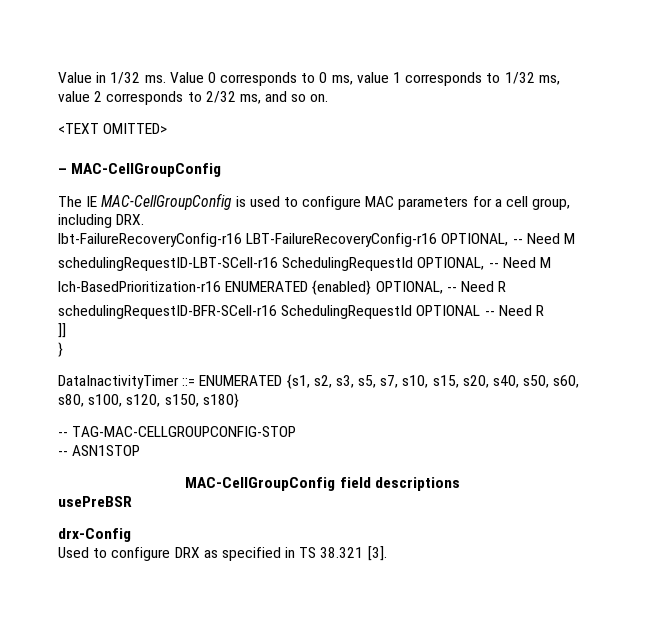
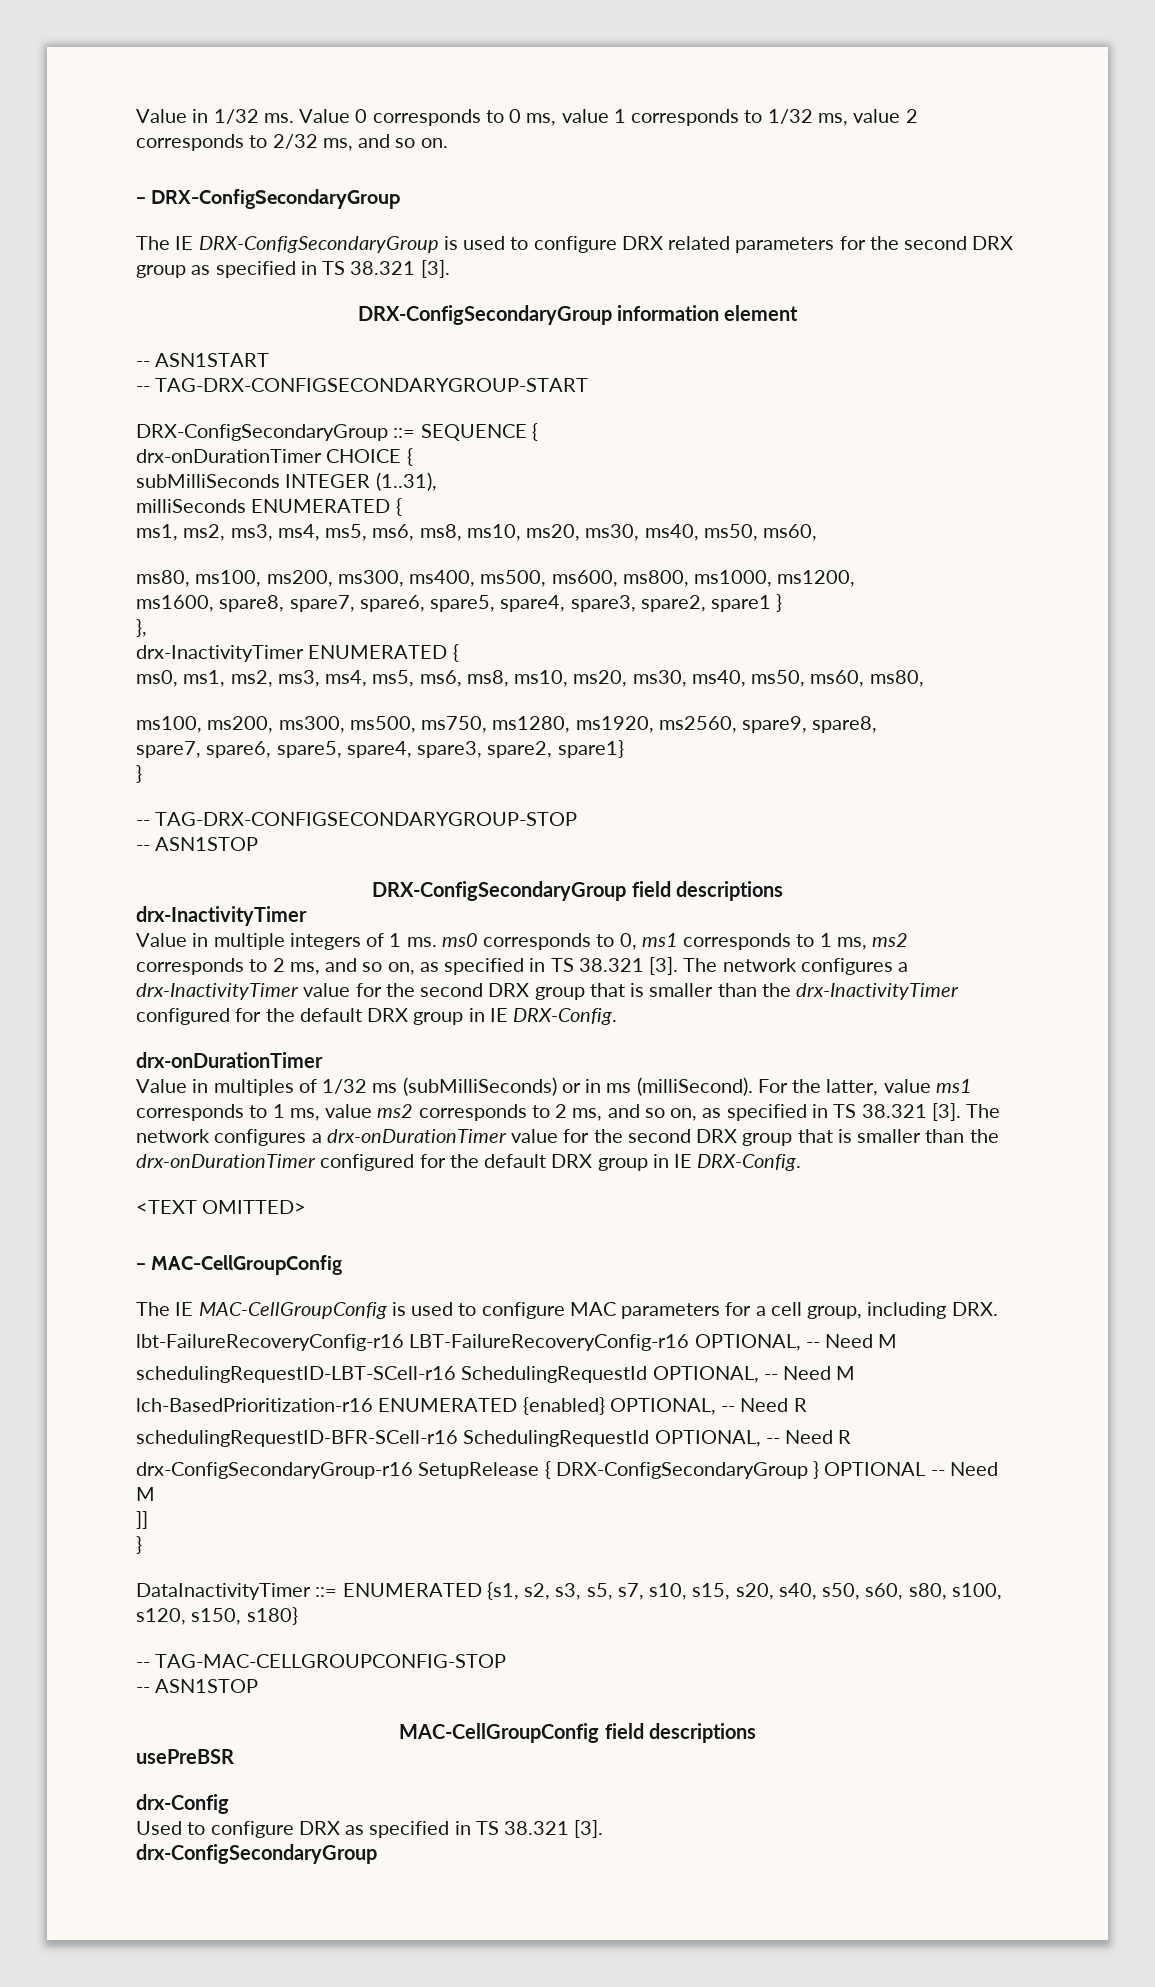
+ – DRX-ConfigSecondaryGroup
+ The IE DRX-ConfigSecondaryGroup is used to configure DRX related parameters for the second DRX group as specified in TS 38.321 [3].
+ DRX-ConfigSecondaryGroup information element
+ -- ASN1START
+ -- TAG-DRX-CONFIGSECONDARYGROUP-START
+ DRX-ConfigSecondaryGroup ::= SEQUENCE {
+ drx-onDurationTimer CHOICE {
+ subMilliSeconds INTEGER (1..31),
+ milliSeconds ENUMERATED {
+ ms1, ms2, ms3, ms4, ms5, ms6, ms8, ms10, ms20, ms30, ms40, ms50, ms60,
+ ms80, ms100, ms200, ms300, ms400, ms500, ms600, ms800, ms1000, ms1200,
+ ms1600, spare8, spare7, spare6, spare5, spare4, spare3, spare2, spare1 }
+ },
+ drx-InactivityTimer ENUMERATED {
+ ms0, ms1, ms2, ms3, ms4, ms5, ms6, ms8, ms10, ms20, ms30, ms40, ms50, ms60, ms80,
+ ms100, ms200, ms300, ms500, ms750, ms1280, ms1920, ms2560, spare9, spare8,
+ spare7, spare6, spare5, spare4, spare3, spare2, spare1}
+ }
+ -- TAG-DRX-CONFIGSECONDARYGROUP-STOP
+ -- ASN1STOP
+ DRX-ConfigSecondaryGroup field descriptions
+ drx-InactivityTimer
+ Value in multiple integers of 1 ms. ms0 corresponds to 0, ms1 corresponds to 1 ms, ms2 corresponds to 2 ms, and so on, as specified in TS 38.321 [3]. The network configures a drx-InactivityTimer value for the second DRX group that is smaller than the drx-InactivityTimer configured for the default DRX group in IE DRX-Config.
+ drx-onDurationTimer
+ Value in multiples of 1/32 ms (subMilliSeconds) or in ms (milliSecond). For the latter, value ms1 corresponds to 1 ms, value ms2 corresponds to 2 ms, and so on, as specified in TS 38.321 [3]. The network configures a drx-onDurationTimer value for the second DRX group that is smaller than the drx-onDurationTimer configured for the default DRX group in IE DRX-Config.
- schedulingRequestID-BFR-SCell-r16 SchedulingRequestId OPTIONAL -- Need R
+ schedulingRequestID-BFR-SCell-r16 SchedulingRequestId OPTIONAL, -- Need R
+ drx-ConfigSecondaryGroup-r16 SetupRelease { DRX-ConfigSecondaryGroup } OPTIONAL -- Need M
+ drx-ConfigSecondaryGroup

